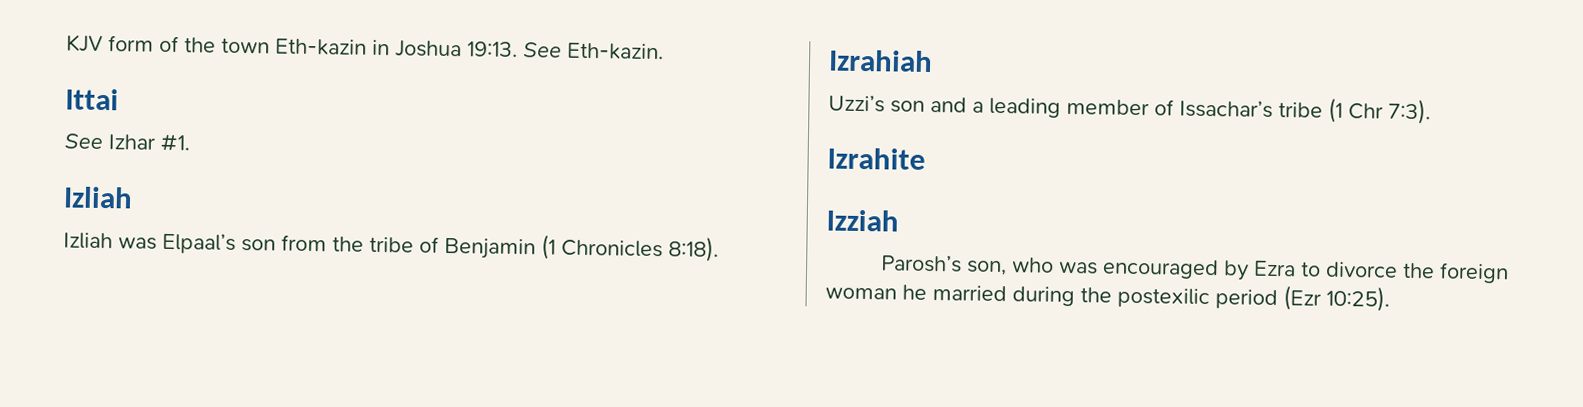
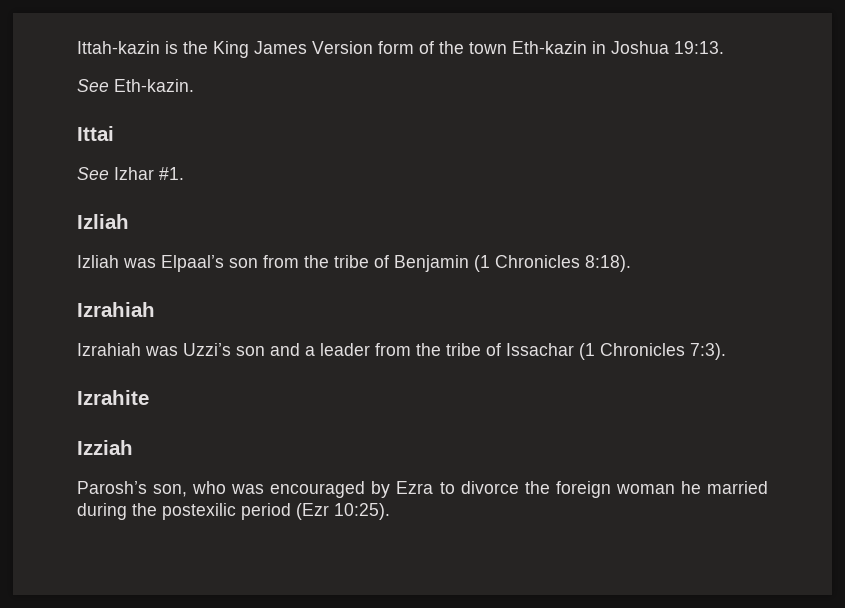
- KJV form of the town Eth-kazin in Joshua 19:13. See Eth-kazin.
+ Ittah-kazin is the King James Version form of the town Eth-kazin in Joshua 19:13.
+ See Eth-kazin.
- Uzzi’s son and a leading member of Issachar’s tribe (1 Chr 7:3).
+ Izrahiah was Uzzi’s son and a leader from the tribe of Issachar (1 Chronicles 7:3).

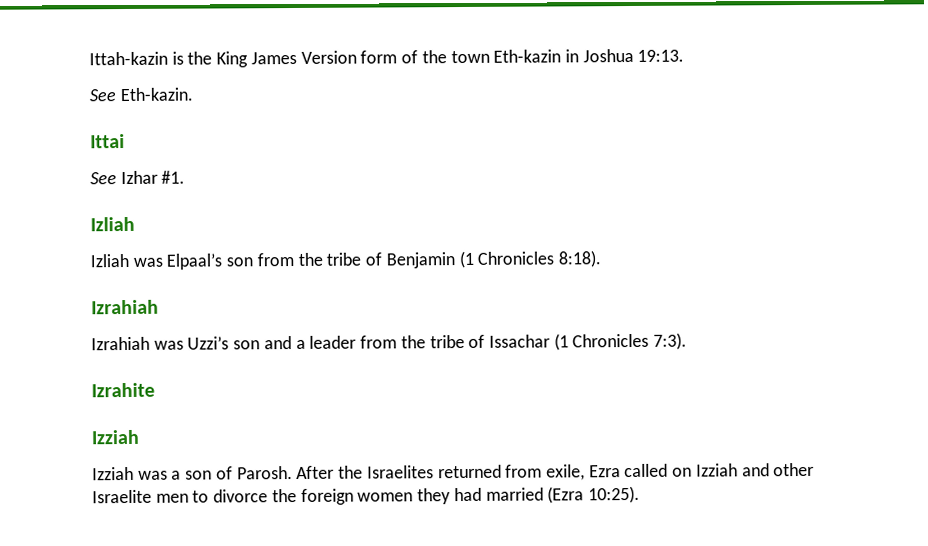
- Parosh’s son, who was encouraged by Ezra to divorce the foreign woman he married during the postexilic period (Ezr 10:25).
+ Izziah was a son of Parosh. After the Israelites returned from exile, Ezra called on Izziah and other Israelite men to divorce the foreign women they had married (Ezra 10:25).

